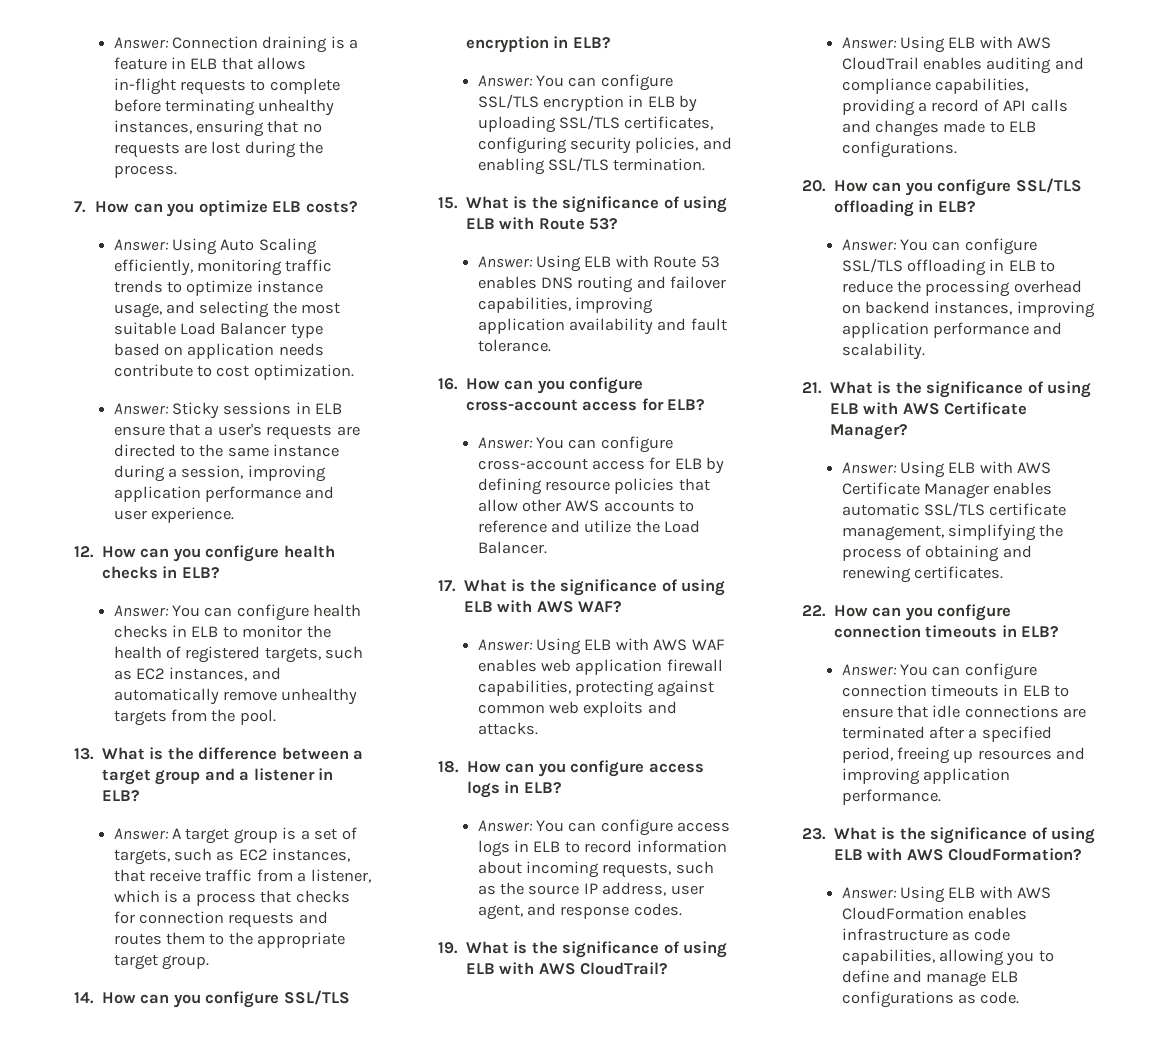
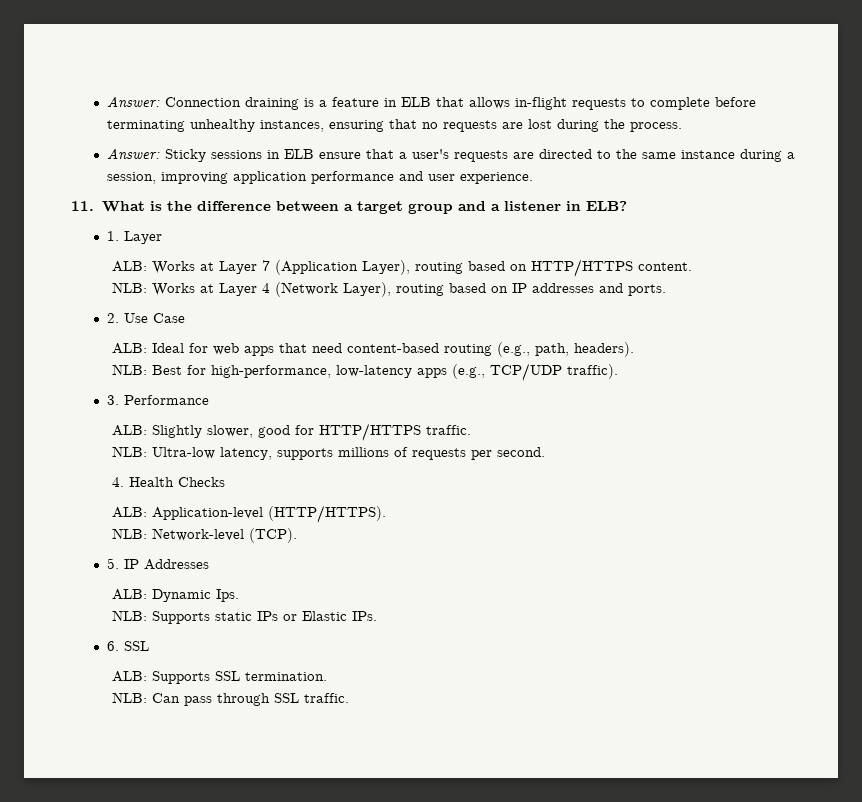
- 7. How can you optimize ELB costs?
- Answer: Using Auto Scaling efficiently, monitoring traffic trends to optimize instance usage, and selecting the most suitable Load Balancer type based on application needs contribute to cost optimization.
- 12. How can you configure health checks in ELB?
- Answer: You can configure health checks in ELB to monitor the health of registered targets, such as EC2 instances, and automatically remove unhealthy targets from the pool.
- 13. What is the difference between a target group and a listener in ELB?
+ 11. What is the difference between a target group and a listener in ELB?
- Answer: A target group is a set of targets, such as EC2 instances, that receive traffic from a listener, which is a process that checks for connection requests and routes them to the appropriate target group.
- 14. How can you configure SSL/TLS encryption in ELB?
- Answer: You can configure SSL/TLS encryption in ELB by uploading SSL/TLS certificates, configuring security policies, and enabling SSL/TLS termination.
- 15. What is the significance of using ELB with Route 53?
- Answer: Using ELB with Route 53 enables DNS routing and failover capabilities, improving application availability and fault tolerance.
- 16. How can you configure cross-account access for ELB?
- Answer: You can configure cross-account access for ELB by defining resource policies that allow other AWS accounts to reference and utilize the Load Balancer.
- 17. What is the significance of using ELB with AWS WAF?
- Answer: Using ELB with AWS WAF enables web application firewall capabilities, protecting against common web exploits and attacks.
- 18. How can you configure access logs in ELB?
- Answer: You can configure access logs in ELB to record information about incoming requests, such as the source IP address, user agent, and response codes.
- 19. What is the significance of using ELB with AWS CloudTrail?
- Answer: Using ELB with AWS CloudTrail enables auditing and compliance capabilities, providing a record of API calls and changes made to ELB configurations.
- 20. How can you configure SSL/TLS offloading in ELB?
- Answer: You can configure SSL/TLS offloading in ELB to reduce the processing overhead on backend instances, improving application performance and scalability.
- 21. What is the significance of using ELB with AWS Certificate Manager?
- Answer: Using ELB with AWS Certificate Manager enables automatic SSL/TLS certificate management, simplifying the process of obtaining and renewing certificates.
- 22. How can you configure connection timeouts in ELB?
- Answer: You can configure connection timeouts in ELB to ensure that idle connections are terminated after a specified period, freeing up resources and improving application performance.
- 23. What is the significance of using ELB with AWS CloudFormation?
- Answer: Using ELB with AWS CloudFormation enables infrastructure as code capabilities, allowing you to define and manage ELB configurations as code.
+ 1. Layer
+ ALB: Works at Layer 7 (Application Layer), routing based on HTTP/HTTPS content.
+ NLB: Works at Layer 4 (Network Layer), routing based on IP addresses and ports.
+ 2. Use Case
+ ALB: Ideal for web apps that need content-based routing (e.g., path, headers).
+ NLB: Best for high-performance, low-latency apps (e.g., TCP/UDP traffic).
+ 3. Performance
+ ALB: Slightly slower, good for HTTP/HTTPS traffic.
+ NLB: Ultra-low latency, supports millions of requests per second.
+ 4. Health Checks
+ ALB: Application-level (HTTP/HTTPS).
+ NLB: Network-level (TCP).
+ 5. IP Addresses
+ ALB: Dynamic Ips.
+ NLB: Supports static IPs or Elastic IPs.
+ 6. SSL
+ ALB: Supports SSL termination.
+ NLB: Can pass through SSL traffic.

